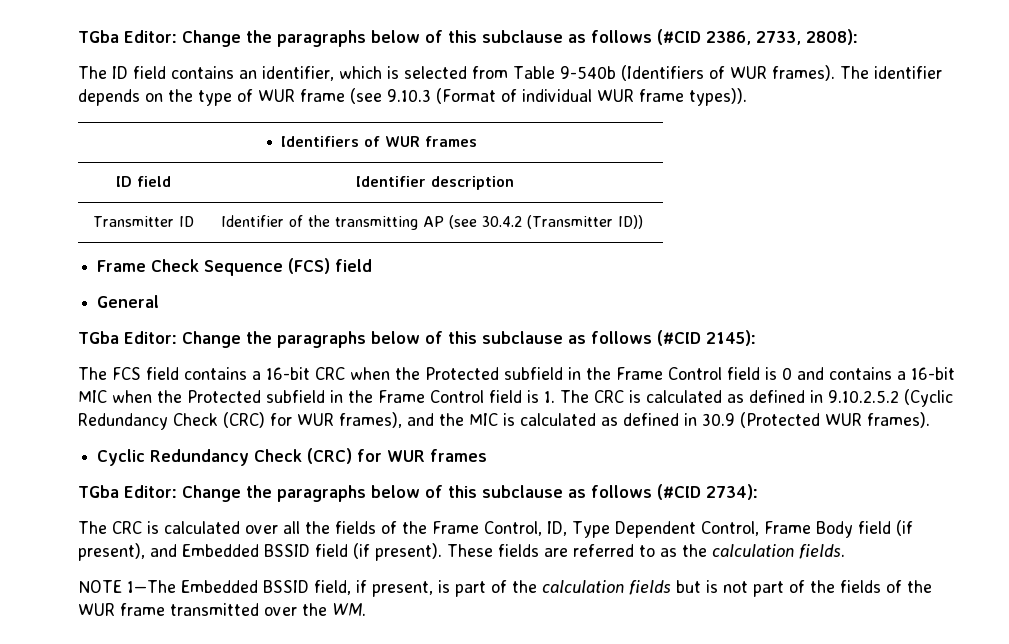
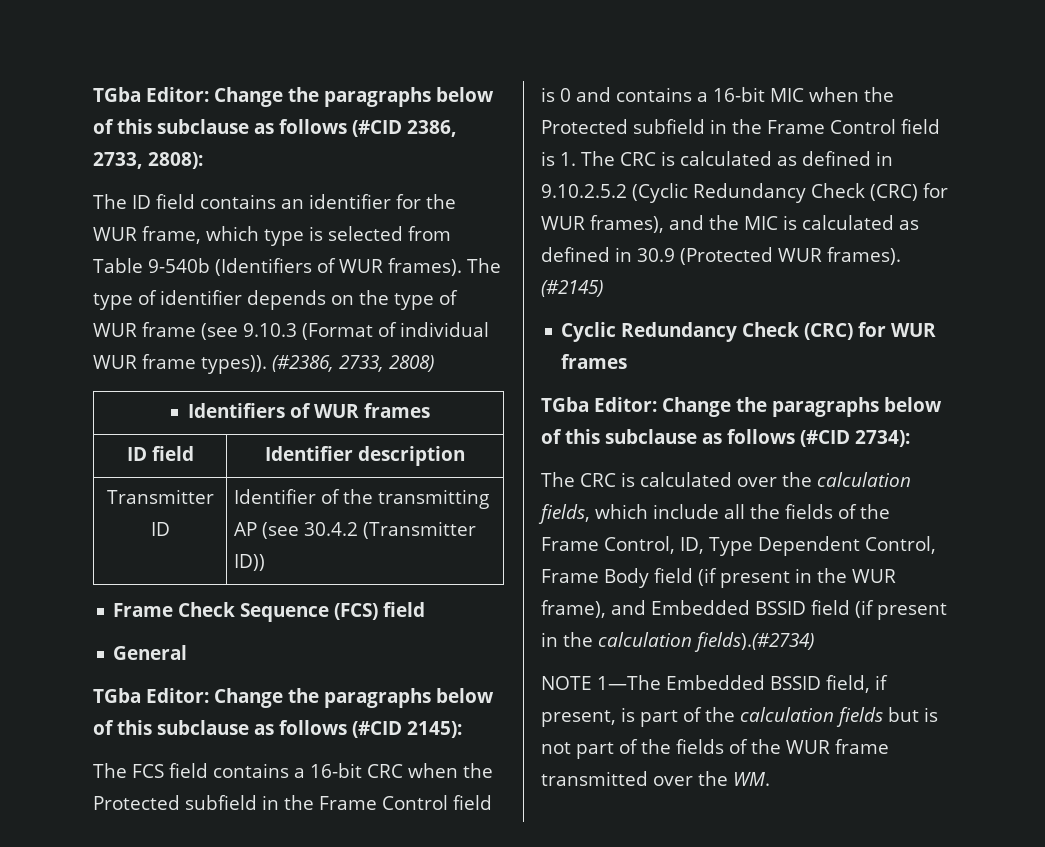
- The ID field contains an identifier, which is selected from Table 9-540b (Identifiers of WUR frames).
+ The ID field contains an identifier for the WUR frame, which type is selected from Table 9-540b (Identifiers of WUR frames).
- The identifier depends on the type of WUR frame (see 9.10.3 (Format of individual WUR frame types)).
+ The type of identifier depends on the type of WUR frame (see 9.10.3 (Format of individual WUR frame types)). (#2386, 2733, 2808)
+ (#2145)
- The CRC is calculated over all the fields of the Frame Control, ID, Type Dependent Control, Frame Body field (if present), and Embedded BSSID field (if present). These fields are referred to as the calculation fields.
+ The CRC is calculated over the calculation fields, which include all the fields of the Frame Control, ID, Type Dependent Control, Frame Body field (if present in the WUR frame), and Embedded BSSID field (if present in the calculation fields).(#2734)

